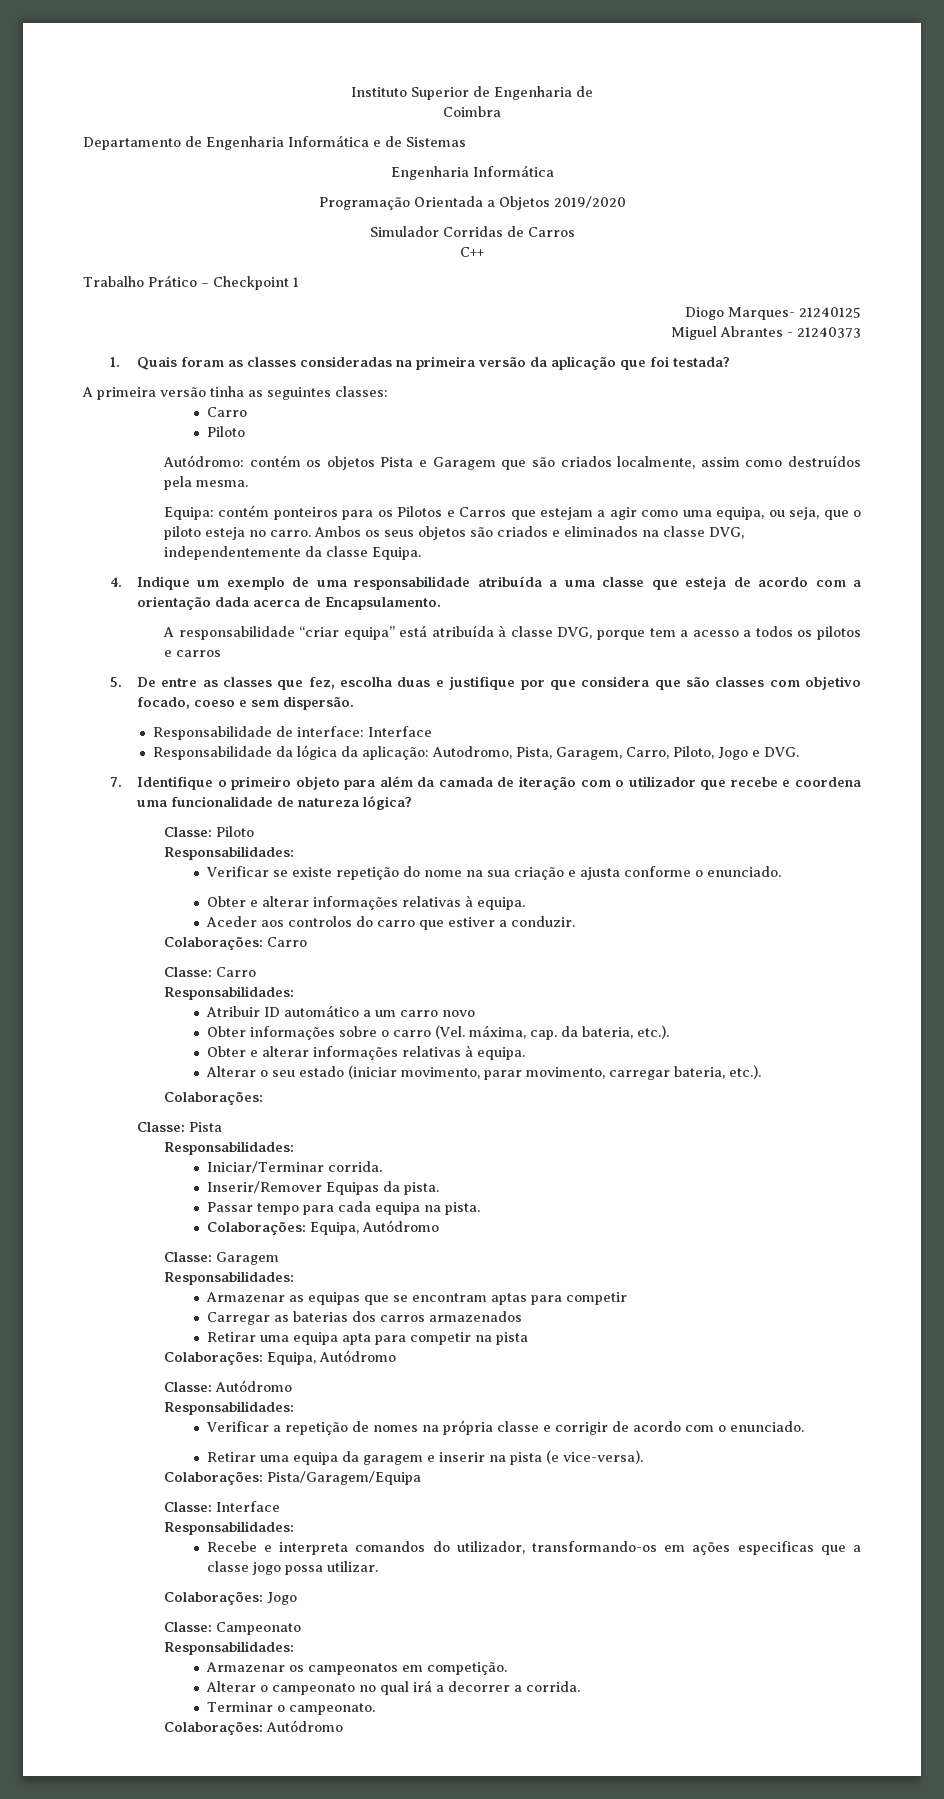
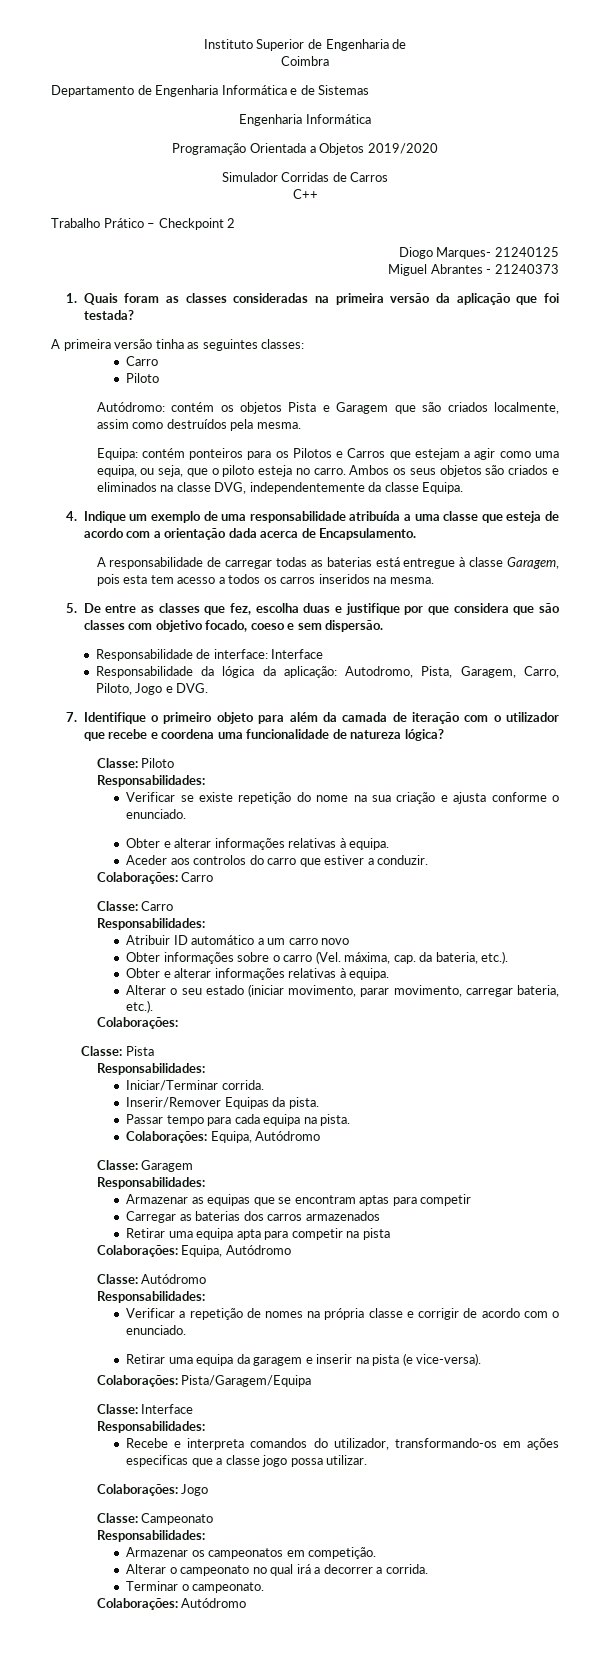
- Trabalho Prático – Checkpoint 1
+ Trabalho Prático – Checkpoint 2
- A responsabilidade “criar equipa” está atribuída à classe DVG, porque tem a acesso a todos os pilotos e carros
+ A responsabilidade de carregar todas as baterias está entregue à classe Garagem, pois esta tem acesso a todos os carros inseridos na mesma.

